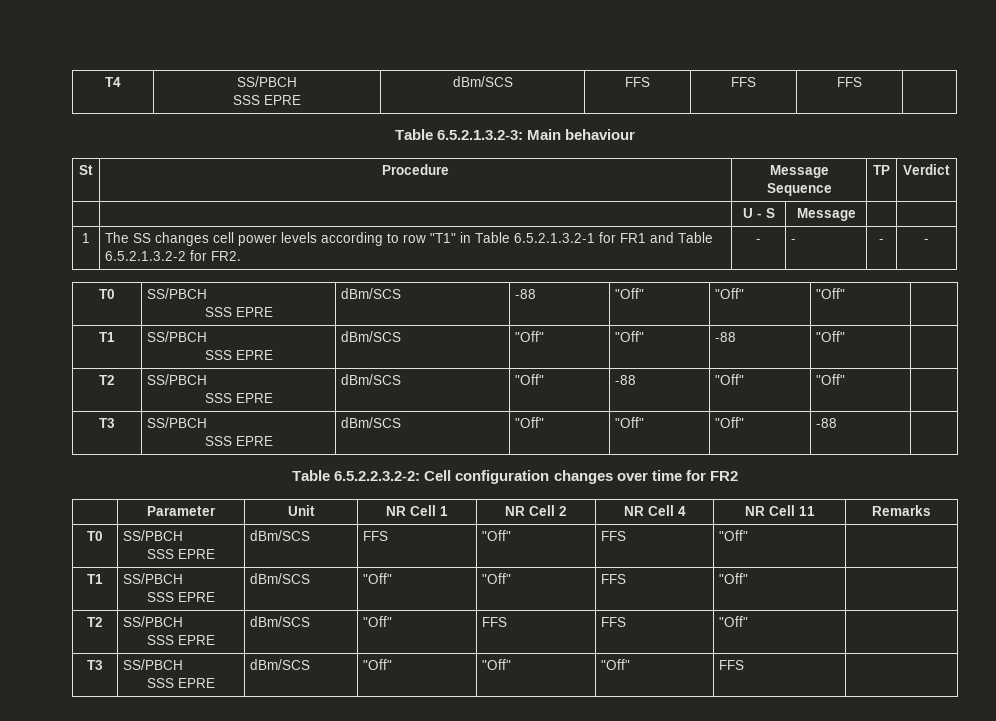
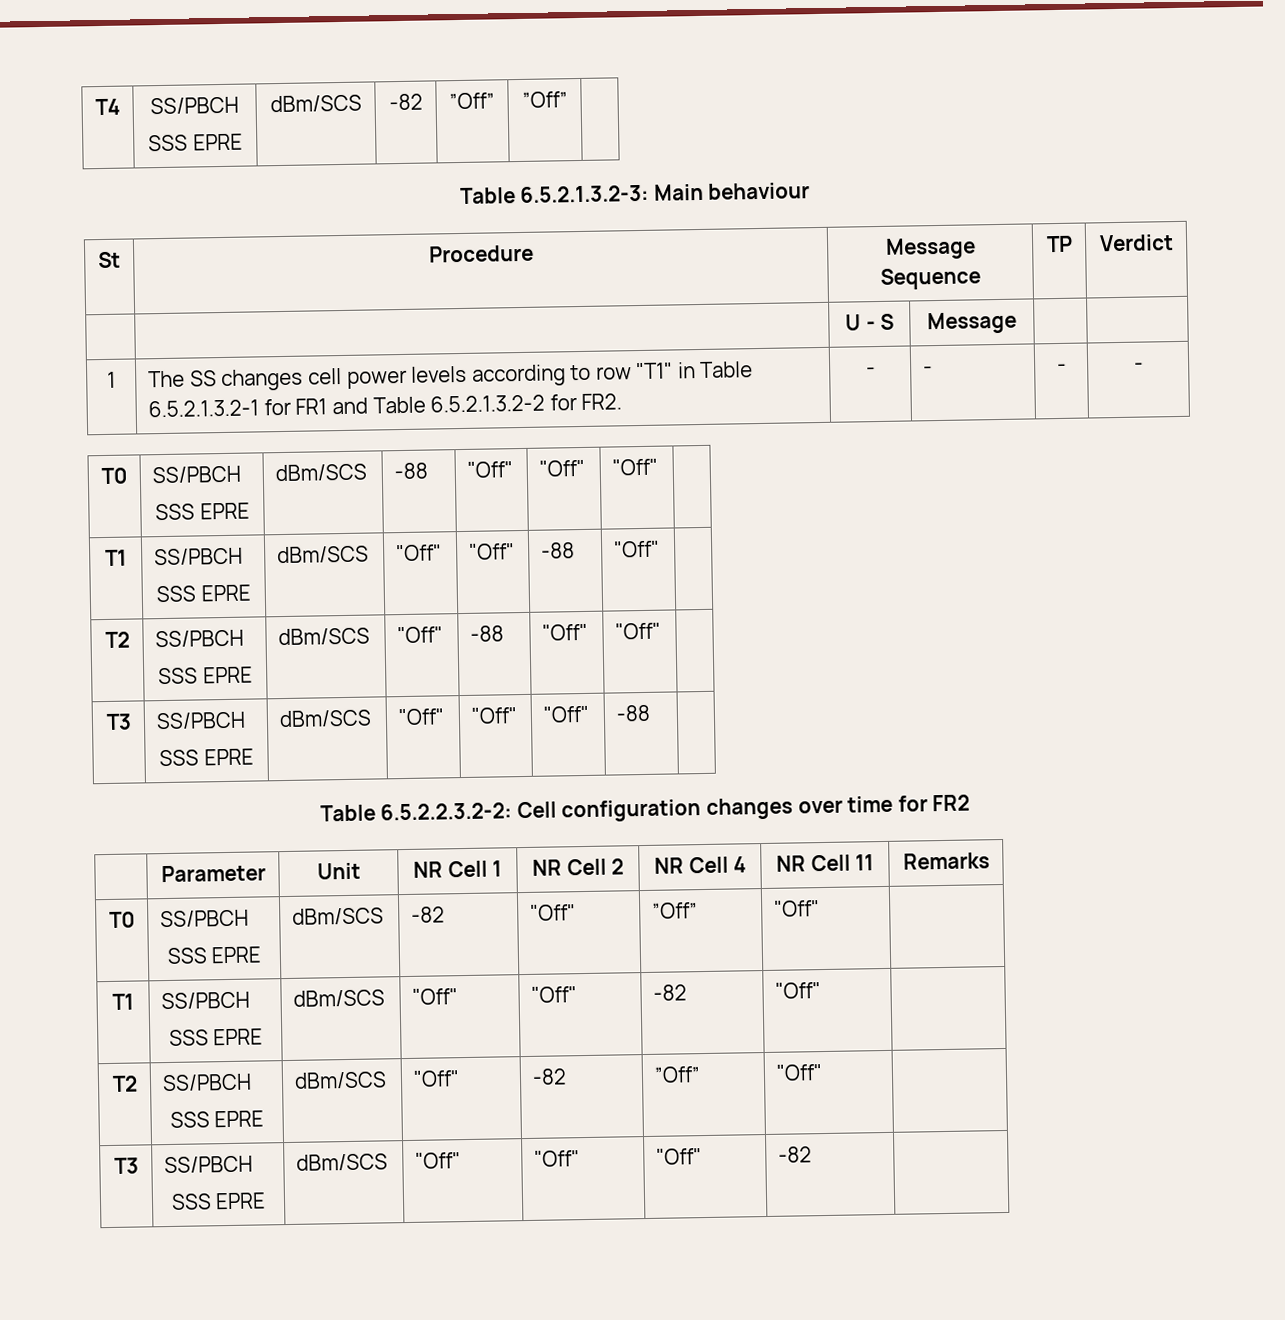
  T4 | SS/PBCH
- SSS EPRE | dBm/SCS | FFS | FFS | FFS |
+ SSS EPRE | dBm/SCS | -82 | ”Off” | ”Off” |
  | Parameter | Unit | NR Cell 1 | NR Cell 2 | NR Cell 4 | NR Cell 11 | Remarks
  T0 | SS/PBCH
- SSS EPRE | dBm/SCS | FFS | "Off" | FFS | "Off" |
+ SSS EPRE | dBm/SCS | -82 | "Off" | ”Off” | "Off" |
  T1 | SS/PBCH
- SSS EPRE | dBm/SCS | "Off" | "Off" | FFS | "Off" |
+ SSS EPRE | dBm/SCS | "Off" | "Off" | -82 | "Off" |
  T2 | SS/PBCH
- SSS EPRE | dBm/SCS | "Off" | FFS | FFS | "Off" |
+ SSS EPRE | dBm/SCS | "Off" | -82 | ”Off” | "Off" |
  T3 | SS/PBCH
- SSS EPRE | dBm/SCS | "Off" | "Off" | "Off" | FFS |
+ SSS EPRE | dBm/SCS | "Off" | "Off" | "Off" | -82 |

